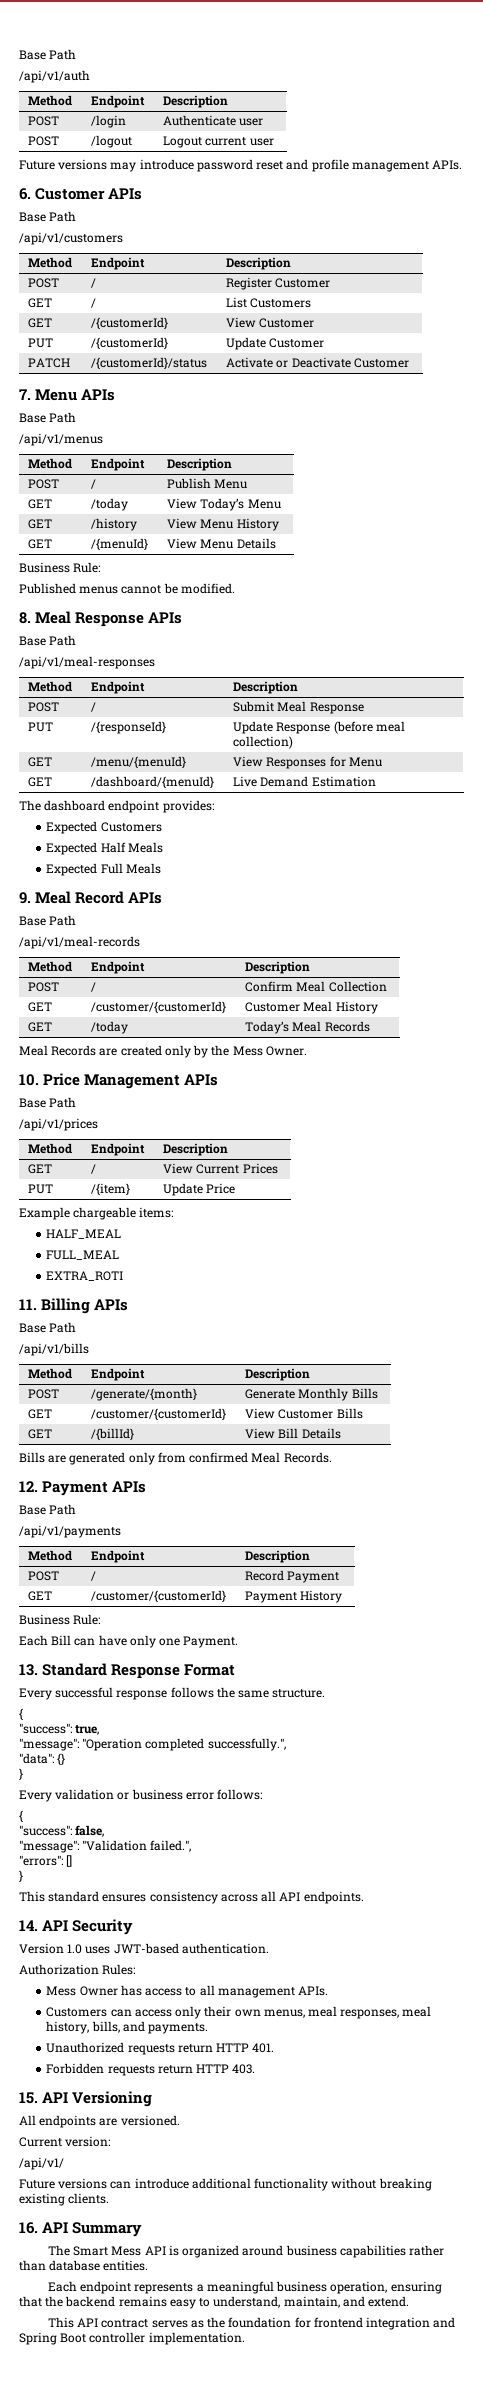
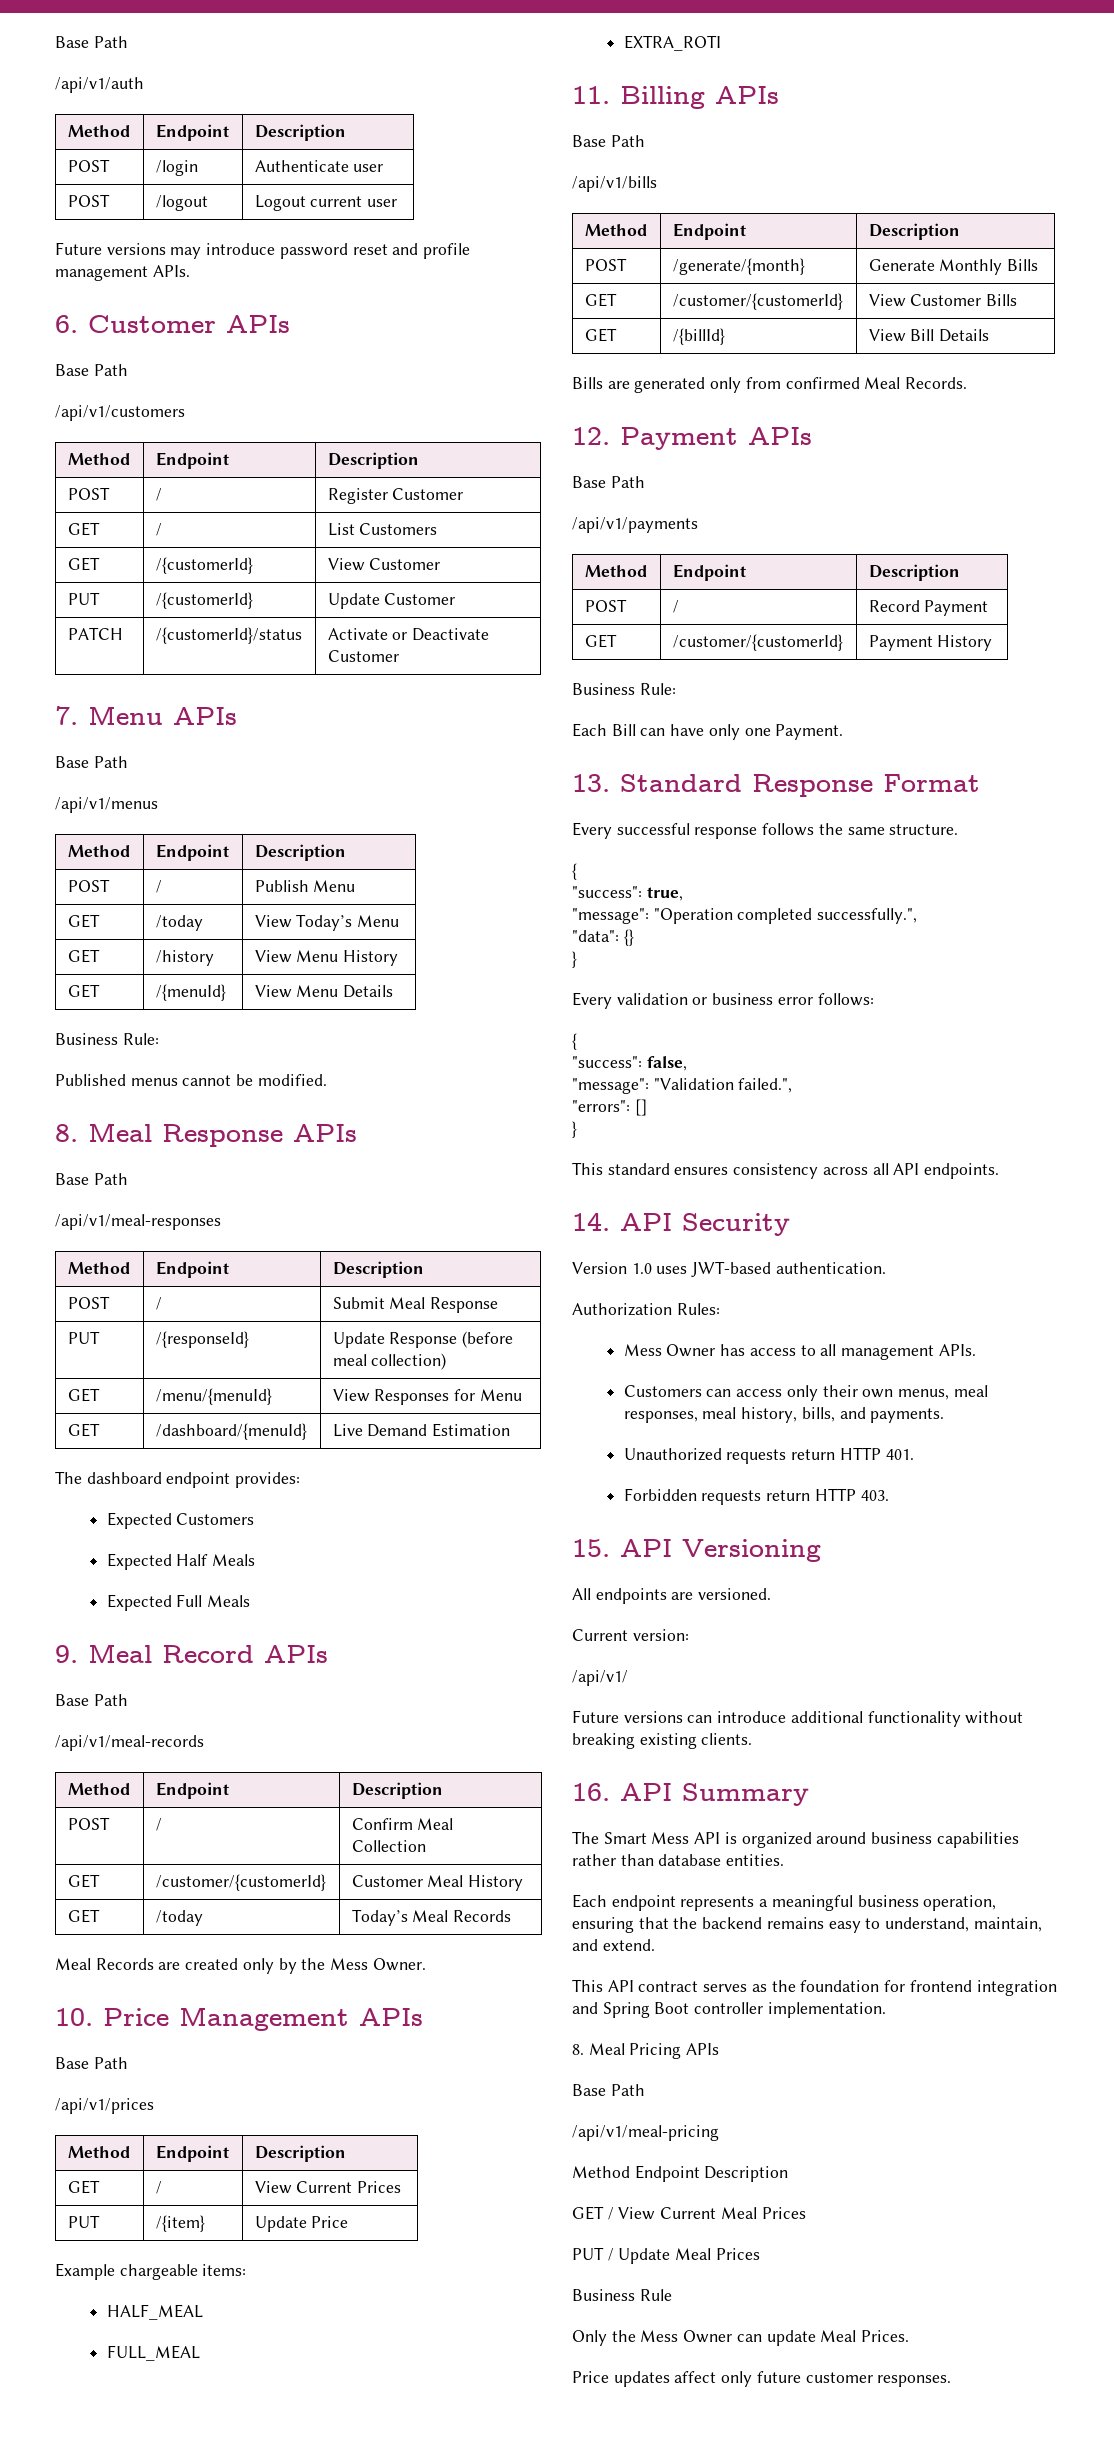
+ 8. Meal Pricing APIs
+ Base Path
+ /api/v1/meal-pricing
+ Method Endpoint Description
+ GET / View Current Meal Prices
+ PUT / Update Meal Prices
+ Business Rule
+ Only the Mess Owner can update Meal Prices.
+ Price updates affect only future customer responses.

